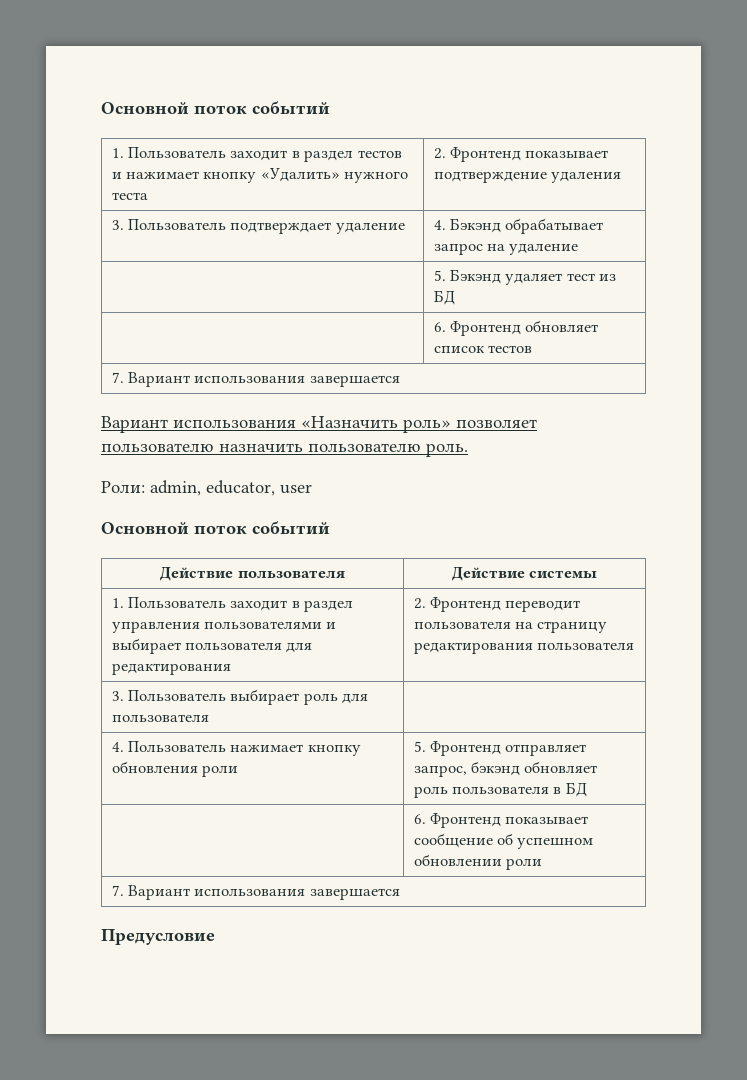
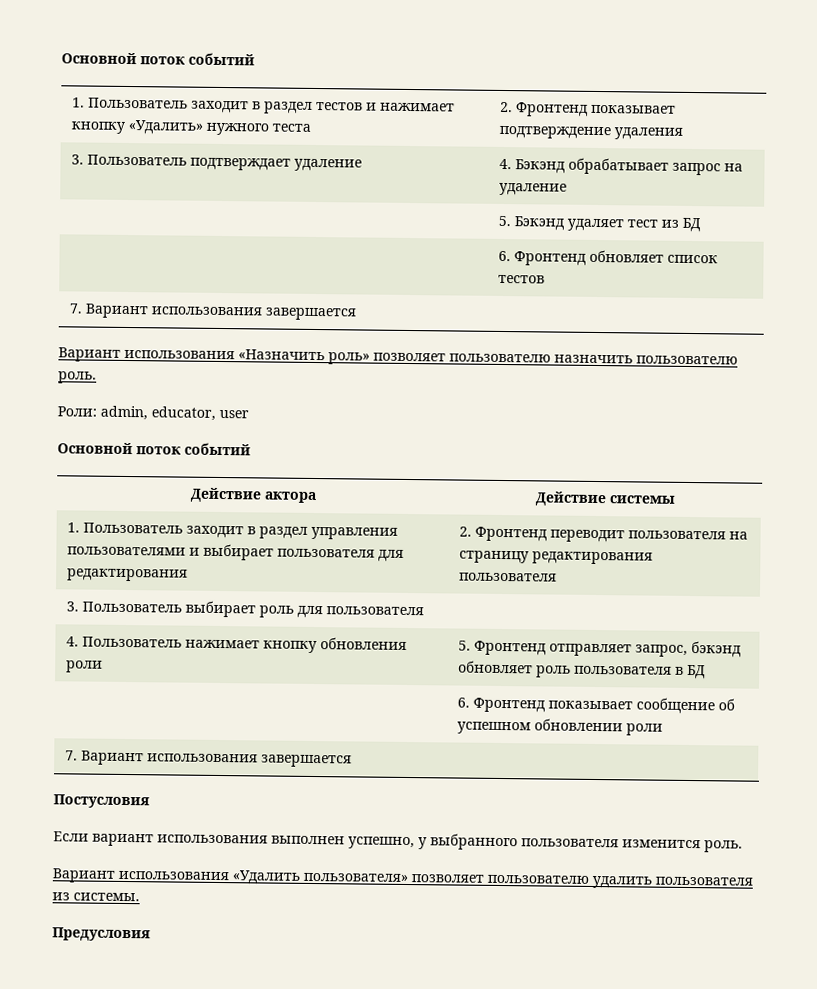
- Действие пользователя | Действие системы
+ Действие актора | Действие системы
- Предусловие
+ Постусловия
+ Если вариант использования выполнен успешно, у выбранного пользователя изменится роль.
+ Вариант использования «Удалить пользователя» позволяет пользователю удалить пользователя из системы.
+ Предусловия

